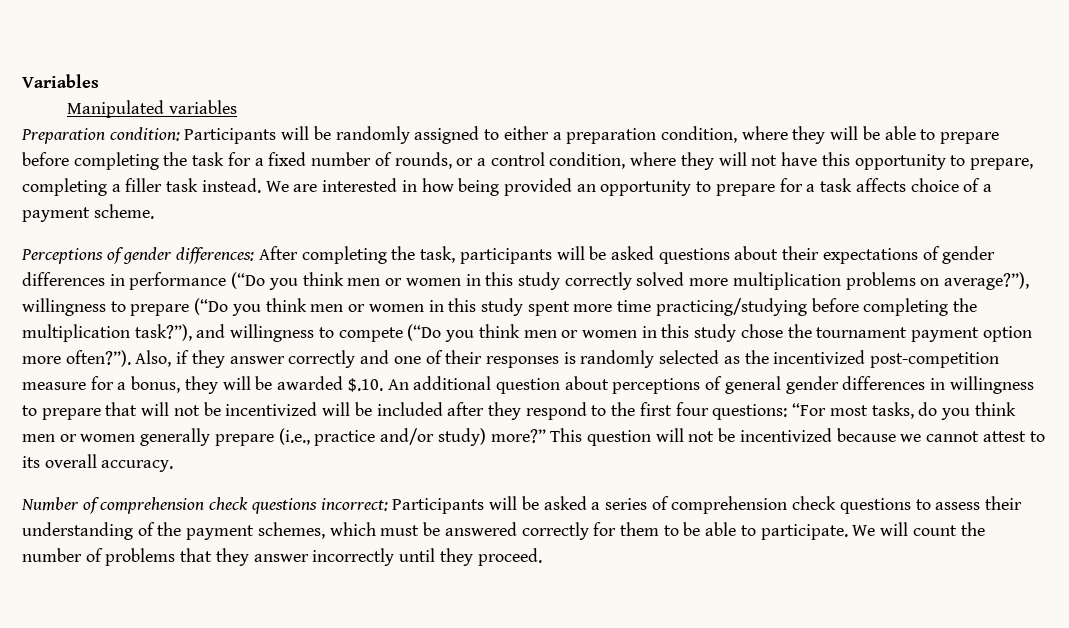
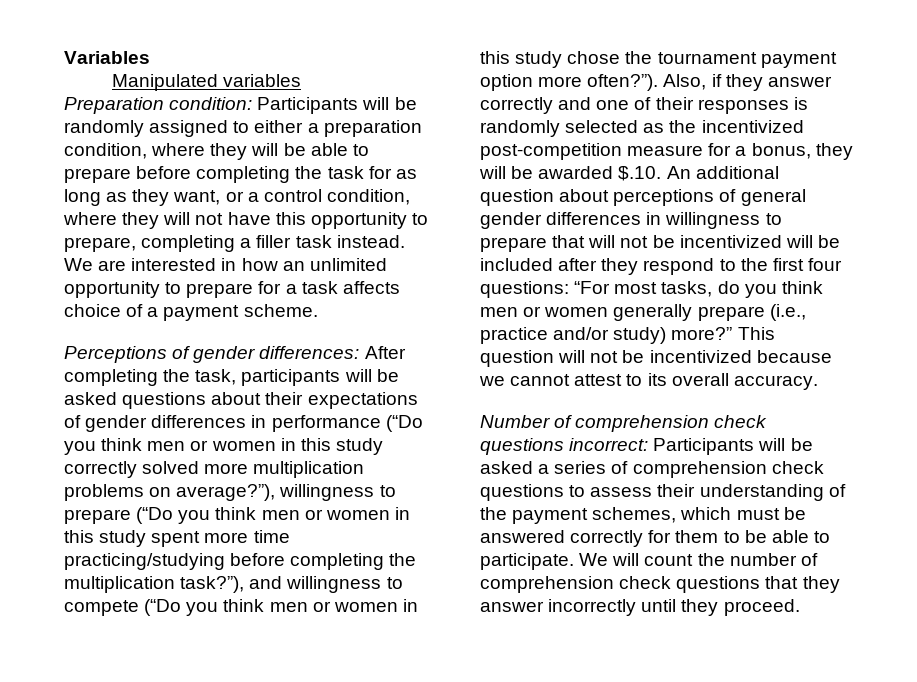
- Preparation condition: Participants will be randomly assigned to either a preparation condition, where they will be able to prepare before completing the task for a fixed number of rounds, or a control condition, where they will not have this opportunity to prepare, completing a filler task instead.
+ Preparation condition: Participants will be randomly assigned to either a preparation condition, where they will be able to prepare before completing the task for as long as they want, or a control condition, where they will not have this opportunity to prepare, completing a filler task instead.
- We are interested in how being provided an opportunity to prepare for a task affects choice of a payment scheme.
+ We are interested in how an unlimited opportunity to prepare for a task affects choice of a payment scheme.
- We will count the number of problems that they answer incorrectly until they proceed.
+ We will count the number of comprehension check questions that they answer incorrectly until they proceed.

